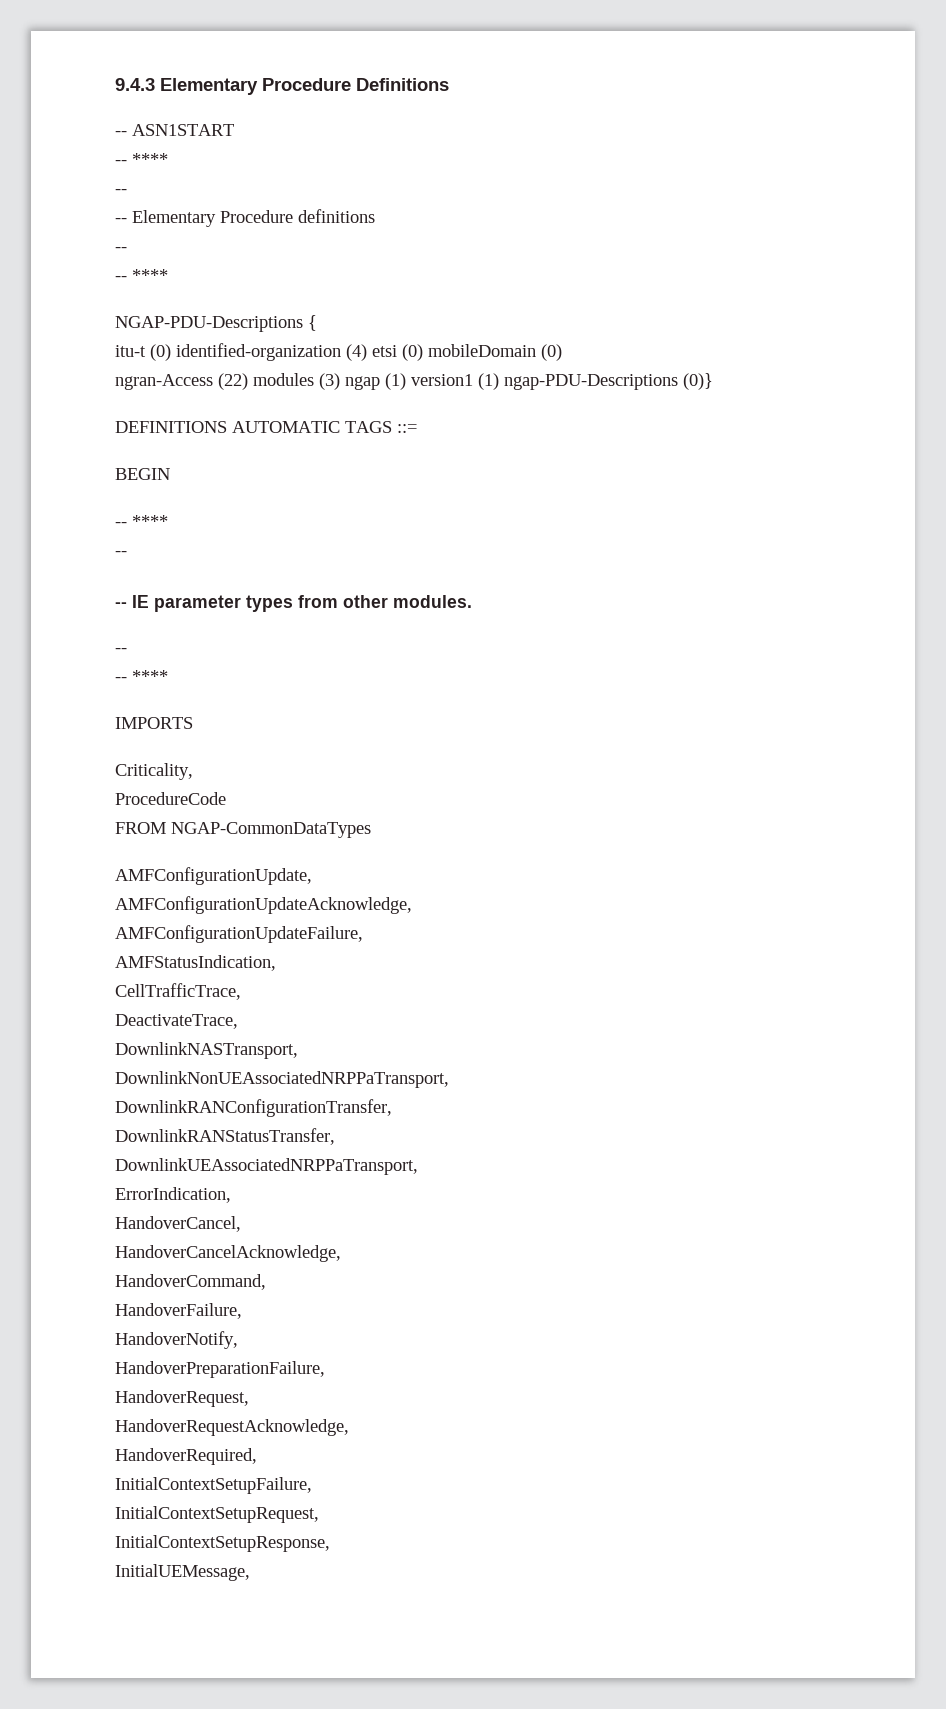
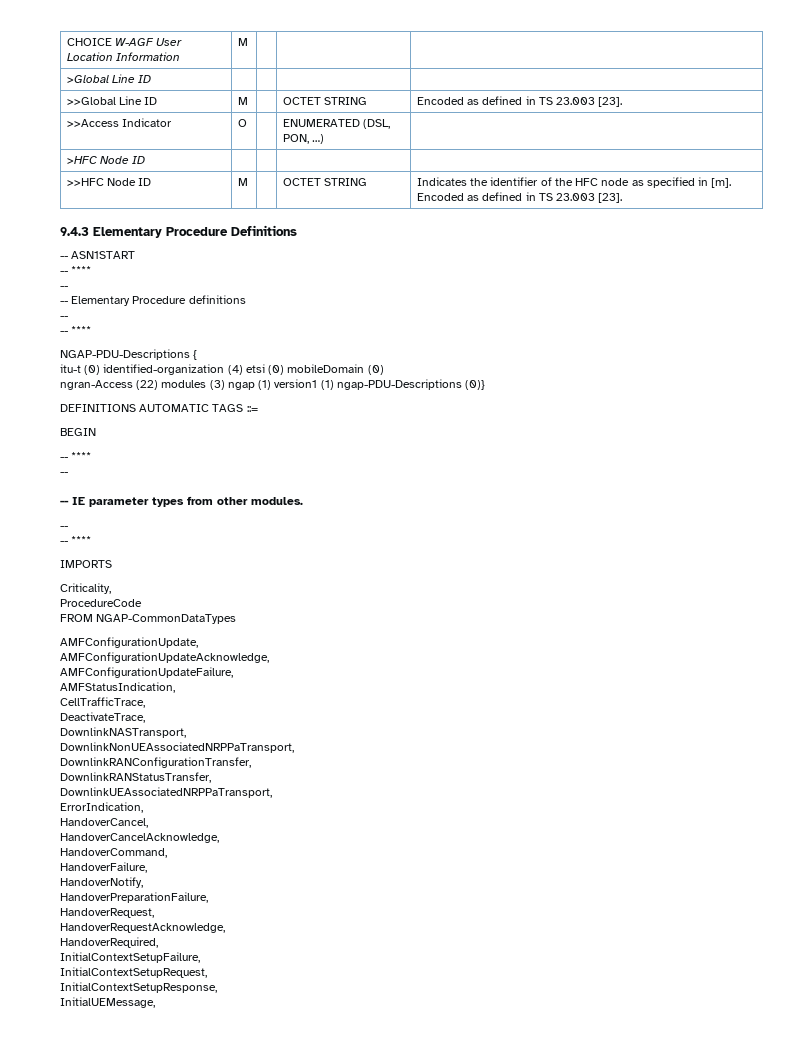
+ CHOICE W-AGF User Location Information | M | | |
+ >Global Line ID | | | |
+ >>Global Line ID | M | | OCTET STRING | Encoded as defined in TS 23.003 [23].
+ >>Access Indicator | O | | ENUMERATED (DSL, PON, …) |
+ >HFC Node ID | | | |
+ >>HFC Node ID | M | | OCTET STRING | Indicates the identifier of the HFC node as specified in [m]. Encoded as defined in TS 23.003 [23].

